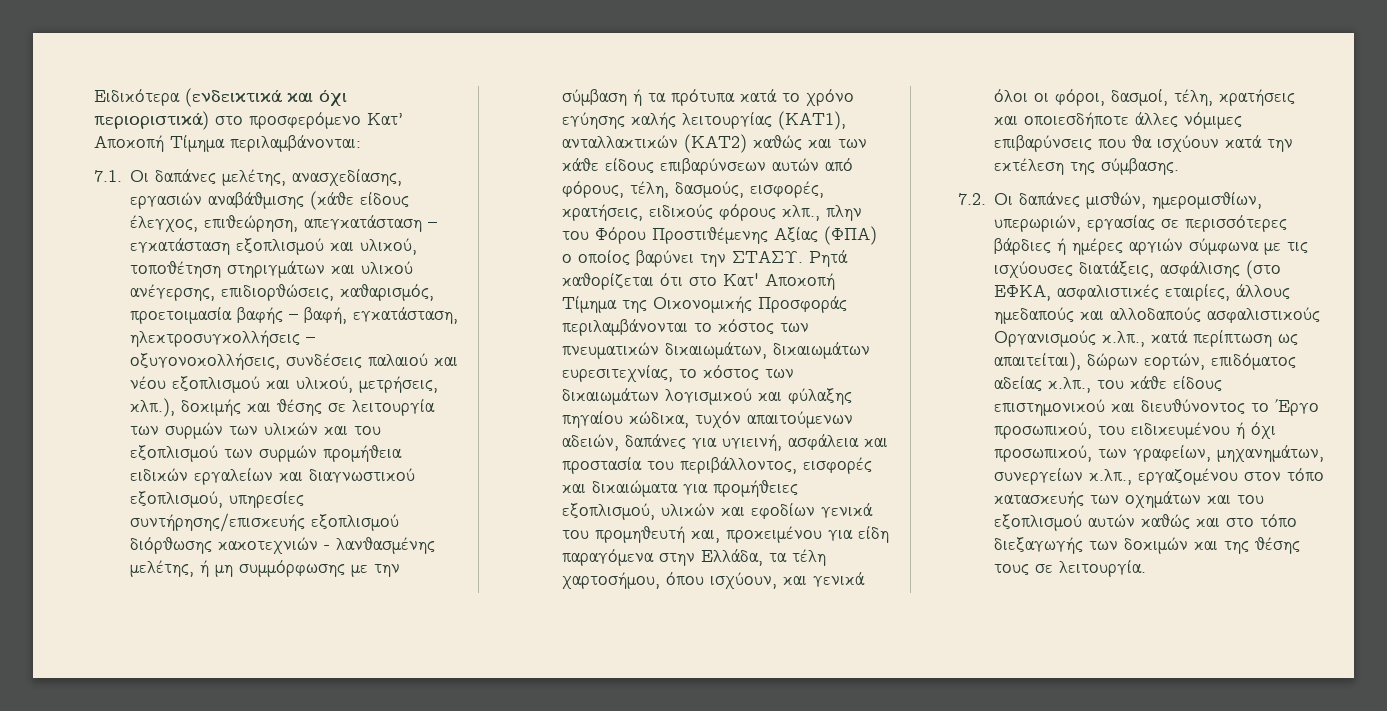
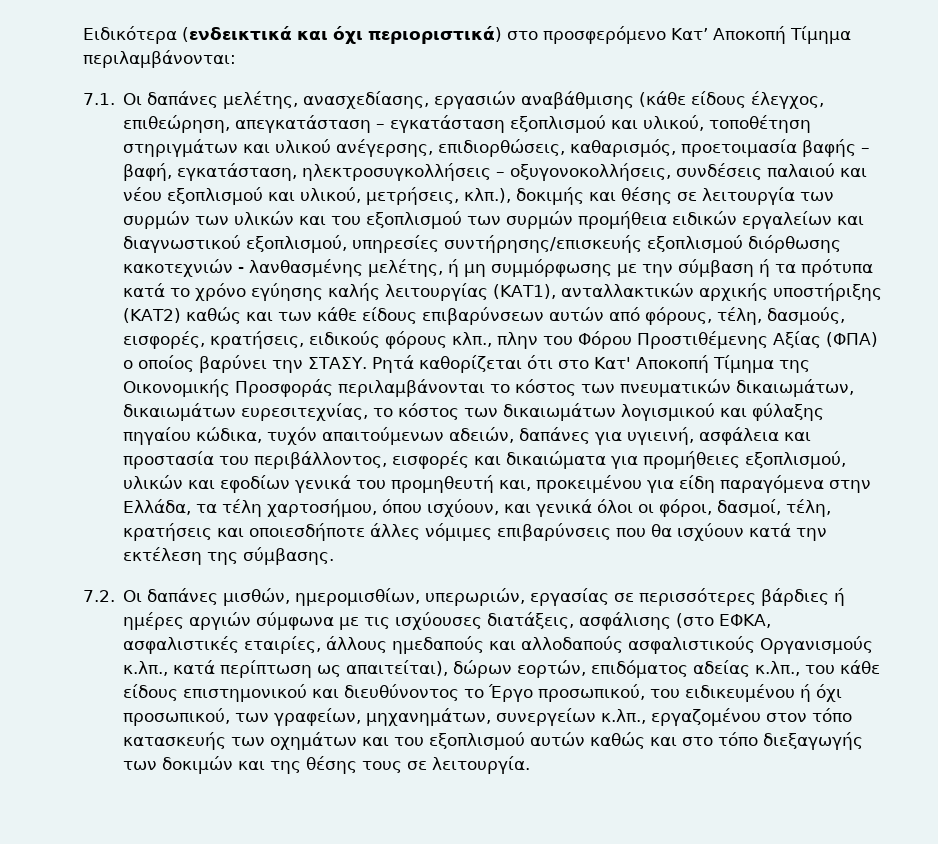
- 7.1. Οι δαπάνες μελέτης, ανασχεδίασης, εργασιών αναβάθμισης (κάθε είδους έλεγχος, επιθεώρηση, απεγκατάσταση – εγκατάσταση εξοπλισμού και υλικού, τοποθέτηση στηριγμάτων και υλικού ανέγερσης, επιδιορθώσεις, καθαρισμός, προετοιμασία βαφής – βαφή, εγκατάσταση, ηλεκτροσυγκολλήσεις – οξυγονοκολλήσεις, συνδέσεις παλαιού και νέου εξοπλισμού και υλικού, μετρήσεις, κλπ.), δοκιμής και θέσης σε λειτουργία των συρμών των υλικών και του εξοπλισμού των συρμών προμήθεια ειδικών εργαλείων και διαγνωστικού εξοπλισμού, υπηρεσίες συντήρησης/επισκευής εξοπλισμού διόρθωσης κακοτεχνιών - λανθασμένης μελέτης, ή μη συμμόρφωσης με την σύμβαση ή τα πρότυπα κατά το χρόνο εγύησης καλής λειτουργίας (ΚΑΤ1), ανταλλακτικών (ΚΑΤ2) καθώς και των κάθε είδους επιβαρύνσεων αυτών από φόρους, τέλη, δασμούς, εισφορές, κρατήσεις, ειδικούς φόρους κλπ., πλην του Φόρου Προστιθέμενης Αξίας (ΦΠΑ) ο οποίος βαρύνει την ΣΤΑΣΥ.
+ 7.1. Οι δαπάνες μελέτης, ανασχεδίασης, εργασιών αναβάθμισης (κάθε είδους έλεγχος, επιθεώρηση, απεγκατάσταση – εγκατάσταση εξοπλισμού και υλικού, τοποθέτηση στηριγμάτων και υλικού ανέγερσης, επιδιορθώσεις, καθαρισμός, προετοιμασία βαφής – βαφή, εγκατάσταση, ηλεκτροσυγκολλήσεις – οξυγονοκολλήσεις, συνδέσεις παλαιού και νέου εξοπλισμού και υλικού, μετρήσεις, κλπ.), δοκιμής και θέσης σε λειτουργία των συρμών των υλικών και του εξοπλισμού των συρμών προμήθεια ειδικών εργαλείων και διαγνωστικού εξοπλισμού, υπηρεσίες συντήρησης/επισκευής εξοπλισμού διόρθωσης κακοτεχνιών - λανθασμένης μελέτης, ή μη συμμόρφωσης με την σύμβαση ή τα πρότυπα κατά το χρόνο εγύησης καλής λειτουργίας (ΚΑΤ1), ανταλλακτικών αρχικής υποστήριξης (ΚΑΤ2) καθώς και των κάθε είδους επιβαρύνσεων αυτών από φόρους, τέλη, δασμούς, εισφορές, κρατήσεις, ειδικούς φόρους κλπ., πλην του Φόρου Προστιθέμενης Αξίας (ΦΠΑ) ο οποίος βαρύνει την ΣΤΑΣΥ.

